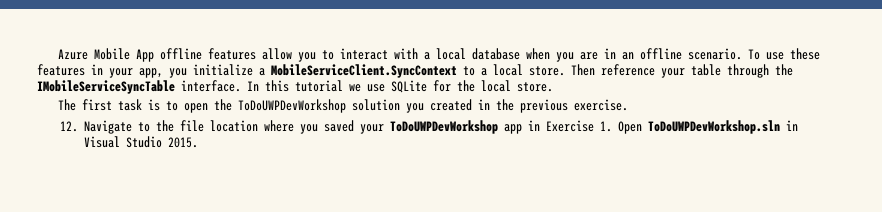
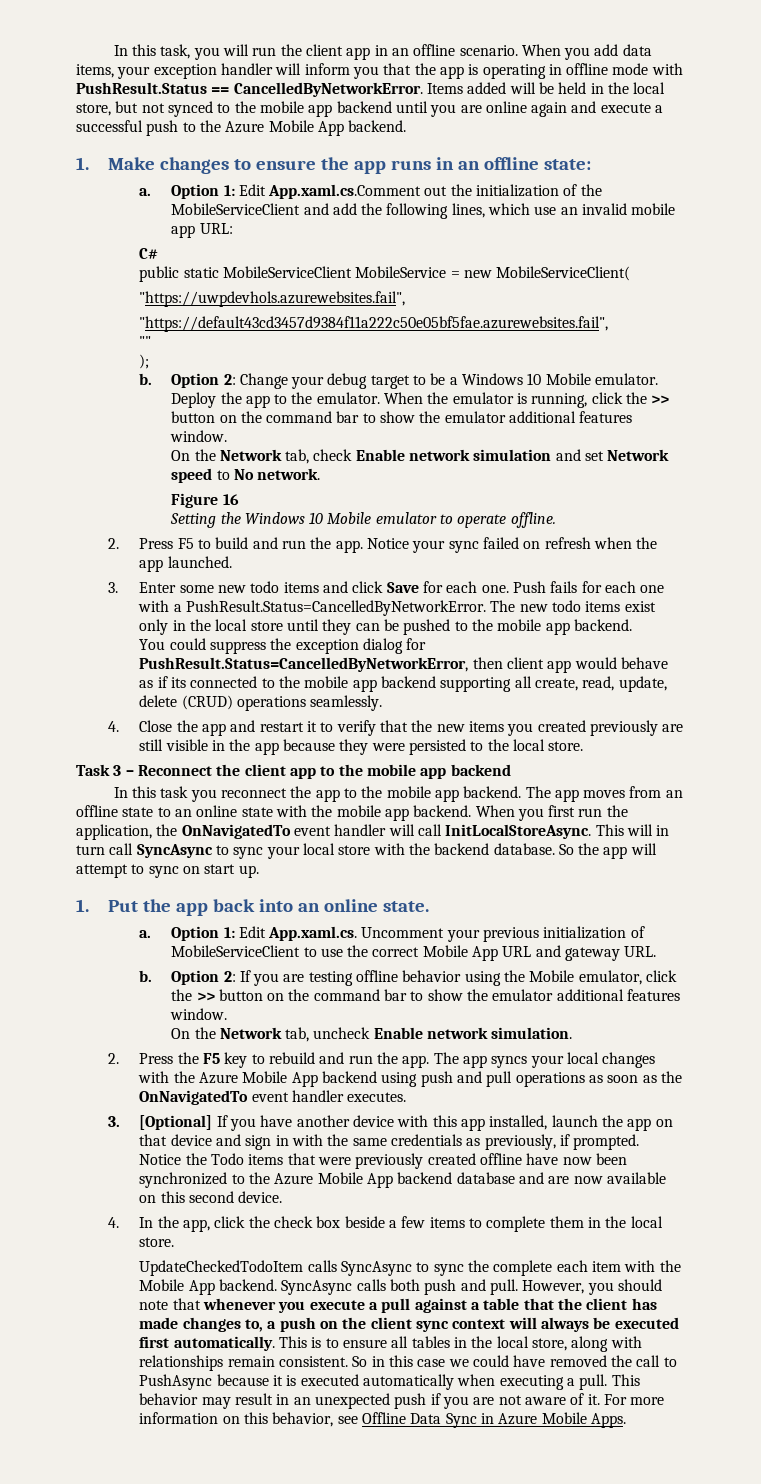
- Azure Mobile App offline features allow you to interact with a local database when you are in an offline scenario. To use these features in your app, you initialize a MobileServiceClient.SyncContext to a local store. Then reference your table through the IMobileServiceSyncTable interface. In this tutorial we use SQLite for the local store.
- The first task is to open the ToDoUWPDevWorkshop solution you created in the previous exercise.
- 12. Navigate to the file location where you saved your ToDoUWPDevWorkshop app in Exercise 1. Open ToDoUWPDevWorkshop.sln in Visual Studio 2015.
+ In this task, you will run the client app in an offline scenario. When you add data items, your exception handler will inform you that the app is operating in offline mode with PushResult.Status == CancelledByNetworkError. Items added will be held in the local store, but not synced to the mobile app backend until you are online again and execute a successful push to the Azure Mobile App backend.
+ 1. Make changes to ensure the app runs in an offline state:
+ a. Option 1: Edit App.xaml.cs.Comment out the initialization of the MobileServiceClient and add the following lines, which use an invalid mobile app URL:
+ C#
+ public static MobileServiceClient MobileService = new MobileServiceClient(
+ "https://uwpdevhols.azurewebsites.fail",
+ "https://default43cd3457d9384f11a222c50e05bf5fae.azurewebsites.fail",
+ ""
+ );
+ b. Option 2: Change your debug target to be a Windows 10 Mobile emulator. Deploy the app to the emulator. When the emulator is running, click the >> button on the command bar to show the emulator additional features window.
+ On the Network tab, check Enable network simulation and set Network speed to No network.
+ Figure 16
+ Setting the Windows 10 Mobile emulator to operate offline.
+ 2. Press F5 to build and run the app. Notice your sync failed on refresh when the app launched.
+ 3. Enter some new todo items and click Save for each one. Push fails for each one with a PushResult.Status=CancelledByNetworkError. The new todo items exist only in the local store until they can be pushed to the mobile app backend.
+ You could suppress the exception dialog for PushResult.Status=CancelledByNetworkError, then client app would behave as if its connected to the mobile app backend supporting all create, read, update, delete (CRUD) operations seamlessly.
+ 4. Close the app and restart it to verify that the new items you created previously are still visible in the app because they were persisted to the local store.
+ Task 3 – Reconnect the client app to the mobile app backend
+ In this task you reconnect the app to the mobile app backend. The app moves from an offline state to an online state with the mobile app backend. When you first run the application, the OnNavigatedTo event handler will call InitLocalStoreAsync. This will in turn call SyncAsync to sync your local store with the backend database. So the app will attempt to sync on start up.
+ 1. Put the app back into an online state.
+ a. Option 1: Edit App.xaml.cs. Uncomment your previous initialization of MobileServiceClient to use the correct Mobile App URL and gateway URL.
+ b. Option 2: If you are testing offline behavior using the Mobile emulator, click the >> button on the command bar to show the emulator additional features window.
+ On the Network tab, uncheck Enable network simulation.
+ 2. Press the F5 key to rebuild and run the app. The app syncs your local changes with the Azure Mobile App backend using push and pull operations as soon as the OnNavigatedTo event handler executes.
+ 3. [Optional] If you have another device with this app installed, launch the app on that device and sign in with the same credentials as previously, if prompted. Notice the Todo items that were previously created offline have now been synchronized to the Azure Mobile App backend database and are now available on this second device.
+ 4. In the app, click the check box beside a few items to complete them in the local store.
+ UpdateCheckedTodoItem calls SyncAsync to sync the complete each item with the Mobile App backend. SyncAsync calls both push and pull. However, you should note that whenever you execute a pull against a table that the client has made changes to, a push on the client sync context will always be executed first automatically. This is to ensure all tables in the local store, along with relationships remain consistent. So in this case we could have removed the call to PushAsync because it is executed automatically when executing a pull. This behavior may result in an unexpected push if you are not aware of it. For more information on this behavior, see Offline Data Sync in Azure Mobile Apps.

